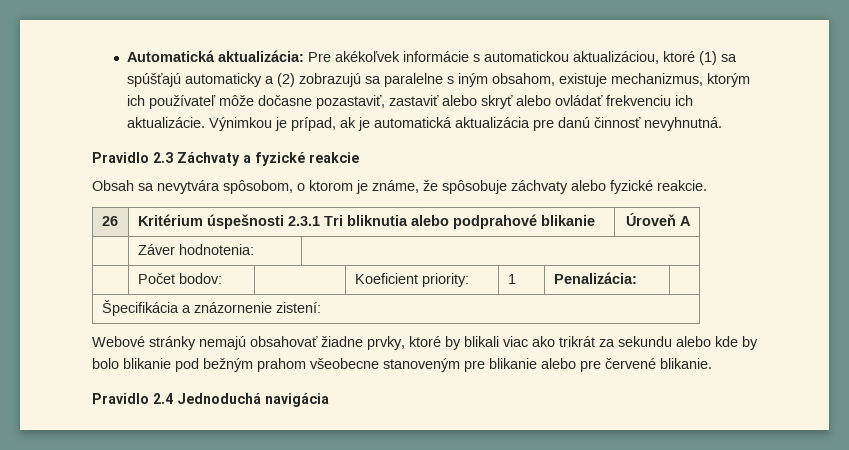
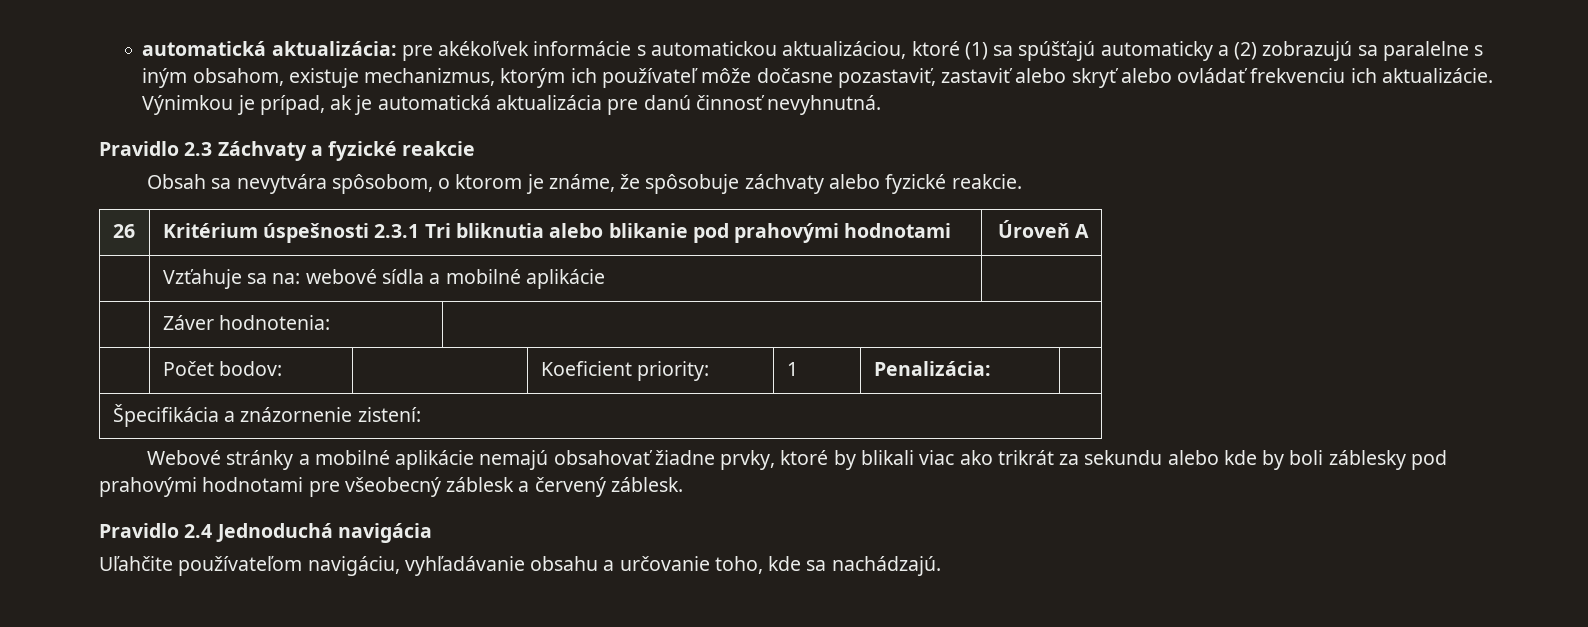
- Automatická aktualizácia: Pre akékoľvek informácie s automatickou aktualizáciou, ktoré (1) sa spúšťajú automaticky a (2) zobrazujú sa paralelne s iným obsahom, existuje mechanizmus, ktorým ich používateľ môže dočasne pozastaviť, zastaviť alebo skryť alebo ovládať frekvenciu ich aktualizácie.
+ automatická aktualizácia: pre akékoľvek informácie s automatickou aktualizáciou, ktoré (1) sa spúšťajú automaticky a (2) zobrazujú sa paralelne s iným obsahom, existuje mechanizmus, ktorým ich používateľ môže dočasne pozastaviť, zastaviť alebo skryť alebo ovládať frekvenciu ich aktualizácie.
- 26 | Kritérium úspešnosti 2.3.1 Tri bliknutia alebo podprahové blikanie | Úroveň A
+ 26 | Kritérium úspešnosti 2.3.1 Tri bliknutia alebo blikanie pod prahovými hodnotami | Úroveň A
+ | Vzťahuje sa na: webové sídla a mobilné aplikácie |
- Webové stránky nemajú obsahovať žiadne prvky, ktoré by blikali viac ako trikrát za sekundu alebo kde by bolo blikanie pod bežným prahom všeobecne stanoveným pre blikanie alebo pre červené blikanie.
+ Webové stránky a mobilné aplikácie nemajú obsahovať žiadne prvky, ktoré by blikali viac ako trikrát za sekundu alebo kde by boli záblesky pod prahovými hodnotami pre všeobecný záblesk a červený záblesk.
  Pravidlo 2.4 Jednoduchá navigácia
+ Uľahčite používateľom navigáciu, vyhľadávanie obsahu a určovanie toho, kde sa nachádzajú.

